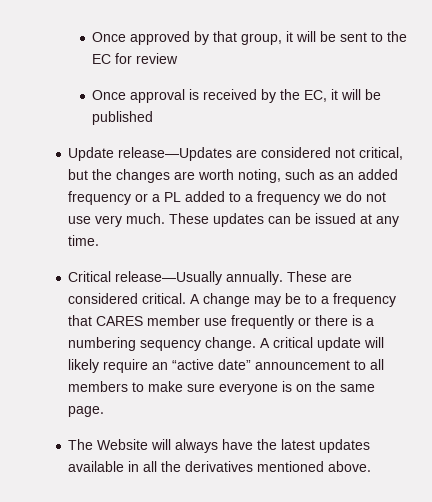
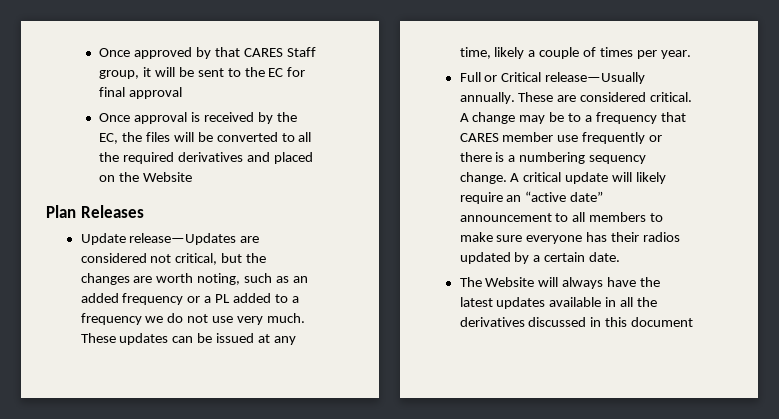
- Once approved by that group, it will be sent to the EC for review
+ Once approved by that CARES Staff group, it will be sent to the EC for final approval
- Once approval is received by the EC, it will be published
+ Once approval is received by the EC, the files will be converted to all the required derivatives and placed on the Website
+ Plan Releases
- These updates can be issued at any time.
- Critical release—Usually annually.
+ These updates can be issued at any time, likely a couple of times per year.
+ Full or Critical release—Usually annually.
- A critical update will likely require an “active date” announcement to all members to make sure everyone is on the same page.
+ A critical update will likely require an “active date” announcement to all members to make sure everyone has their radios updated by a certain date.
- The Website will always have the latest updates available in all the derivatives mentioned above.
+ The Website will always have the latest updates available in all the derivatives discussed in this document

